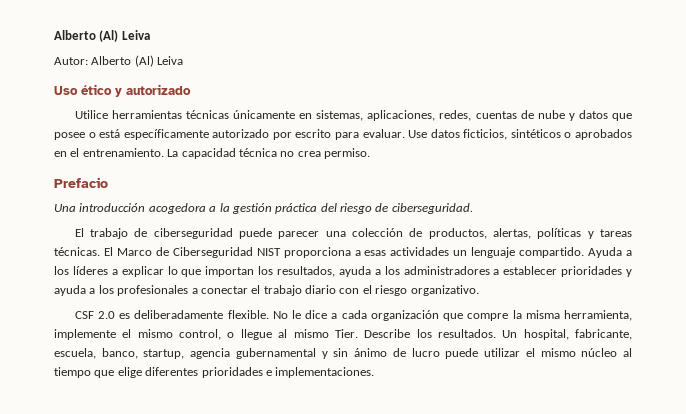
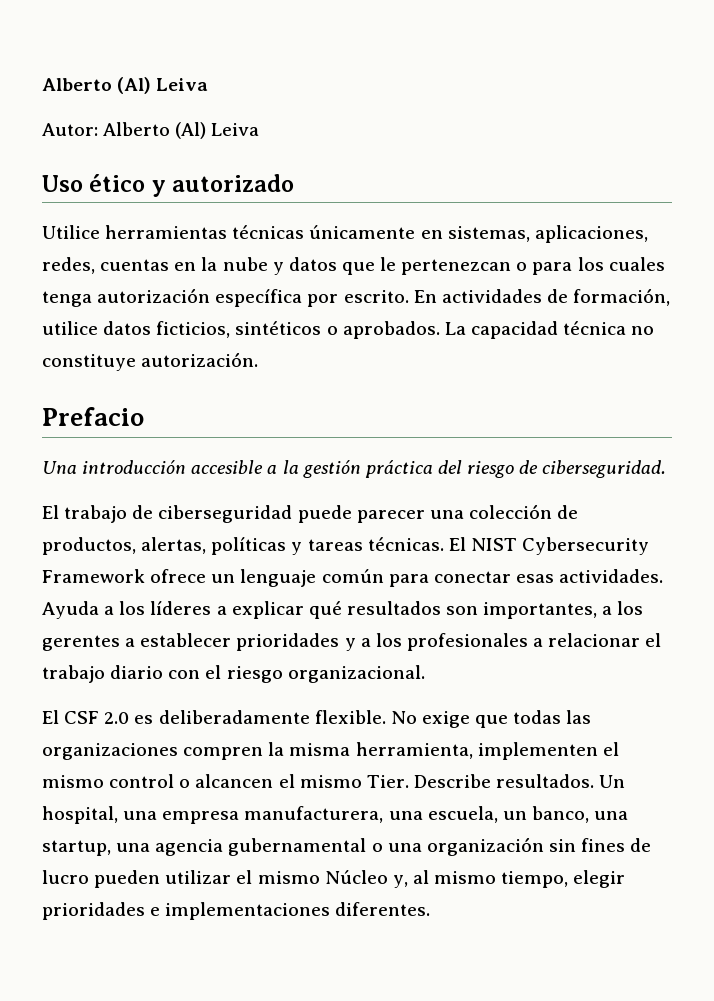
- Utilice herramientas técnicas únicamente en sistemas, aplicaciones, redes, cuentas de nube y datos que posee o está específicamente autorizado por escrito para evaluar. Use datos ficticios, sintéticos o aprobados en el entrenamiento.
+ Utilice herramientas técnicas únicamente en sistemas, aplicaciones, redes, cuentas en la nube y datos que le pertenezcan o para los cuales tenga autorización específica por escrito. En actividades de formación, utilice datos ficticios, sintéticos o aprobados.
- La capacidad técnica no crea permiso.
+ La capacidad técnica no constituye autorización.
- Una introducción acogedora a la gestión práctica del riesgo de ciberseguridad.
+ Una introducción accesible a la gestión práctica del riesgo de ciberseguridad.
- El Marco de Ciberseguridad NIST proporciona a esas actividades un lenguaje compartido.
+ El NIST Cybersecurity Framework ofrece un lenguaje común para conectar esas actividades.
- Ayuda a los líderes a explicar lo que importan los resultados, ayuda a los administradores a establecer prioridades y ayuda a los profesionales a conectar el trabajo diario con el riesgo organizativo.
- CSF 2.0 es deliberadamente flexible.
+ Ayuda a los líderes a explicar qué resultados son importantes, a los gerentes a establecer prioridades y a los profesionales a relacionar el trabajo diario con el riesgo organizacional.
+ El CSF 2.0 es deliberadamente flexible.
- No le dice a cada organización que compre la misma herramienta, implemente el mismo control, o llegue al mismo Tier.
+ No exige que todas las organizaciones compren la misma herramienta, implementen el mismo control o alcancen el mismo Tier.
- Describe los resultados.
+ Describe resultados.
- Un hospital, fabricante, escuela, banco, startup, agencia gubernamental y sin ánimo de lucro puede utilizar el mismo núcleo al tiempo que elige diferentes prioridades e implementaciones.
+ Un hospital, una empresa manufacturera, una escuela, un banco, una startup, una agencia gubernamental o una organización sin fines de lucro pueden utilizar el mismo Núcleo y, al mismo tiempo, elegir prioridades e implementaciones diferentes.

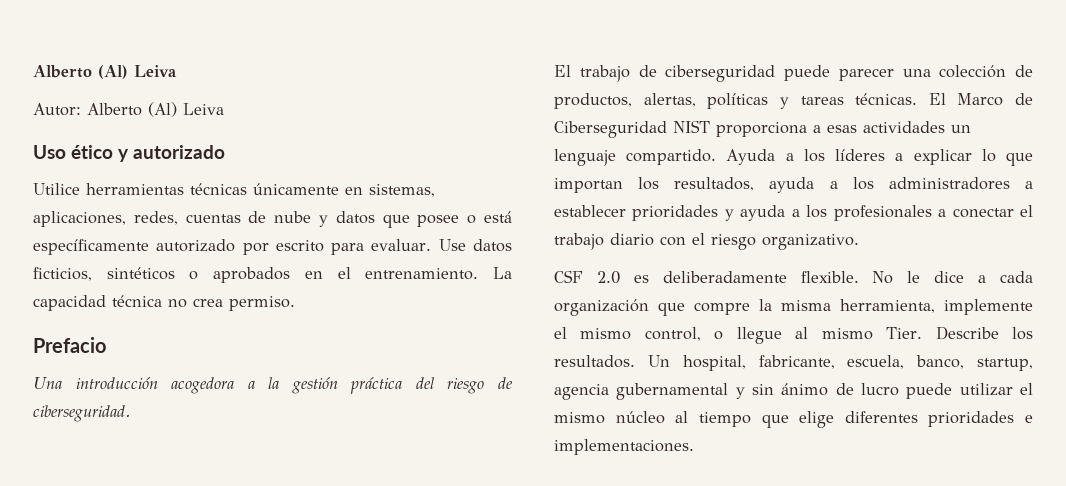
- Utilice herramientas técnicas únicamente en sistemas, aplicaciones, redes, cuentas en la nube y datos que le pertenezcan o para los cuales tenga autorización específica por escrito. En actividades de formación, utilice datos ficticios, sintéticos o aprobados.
+ Utilice herramientas técnicas únicamente en sistemas, aplicaciones, redes, cuentas de nube y datos que posee o está específicamente autorizado por escrito para evaluar. Use datos ficticios, sintéticos o aprobados en el entrenamiento.
- La capacidad técnica no constituye autorización.
+ La capacidad técnica no crea permiso.
- Una introducción accesible a la gestión práctica del riesgo de ciberseguridad.
+ Una introducción acogedora a la gestión práctica del riesgo de ciberseguridad.
- El NIST Cybersecurity Framework ofrece un lenguaje común para conectar esas actividades.
+ El Marco de Ciberseguridad NIST proporciona a esas actividades un lenguaje compartido.
- Ayuda a los líderes a explicar qué resultados son importantes, a los gerentes a establecer prioridades y a los profesionales a relacionar el trabajo diario con el riesgo organizacional.
- El CSF 2.0 es deliberadamente flexible.
+ Ayuda a los líderes a explicar lo que importan los resultados, ayuda a los administradores a establecer prioridades y ayuda a los profesionales a conectar el trabajo diario con el riesgo organizativo.
+ CSF 2.0 es deliberadamente flexible.
- No exige que todas las organizaciones compren la misma herramienta, implementen el mismo control o alcancen el mismo Tier.
+ No le dice a cada organización que compre la misma herramienta, implemente el mismo control, o llegue al mismo Tier.
- Describe resultados.
+ Describe los resultados.
- Un hospital, una empresa manufacturera, una escuela, un banco, una startup, una agencia gubernamental o una organización sin fines de lucro pueden utilizar el mismo Núcleo y, al mismo tiempo, elegir prioridades e implementaciones diferentes.
+ Un hospital, fabricante, escuela, banco, startup, agencia gubernamental y sin ánimo de lucro puede utilizar el mismo núcleo al tiempo que elige diferentes prioridades e implementaciones.

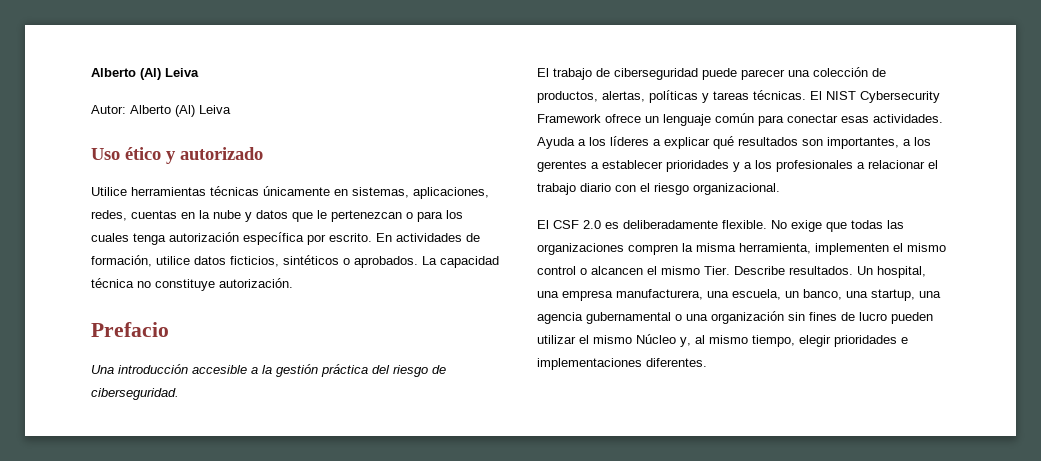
- Utilice herramientas técnicas únicamente en sistemas, aplicaciones, redes, cuentas de nube y datos que posee o está específicamente autorizado por escrito para evaluar. Use datos ficticios, sintéticos o aprobados en el entrenamiento.
+ Utilice herramientas técnicas únicamente en sistemas, aplicaciones, redes, cuentas en la nube y datos que le pertenezcan o para los cuales tenga autorización específica por escrito. En actividades de formación, utilice datos ficticios, sintéticos o aprobados.
- La capacidad técnica no crea permiso.
+ La capacidad técnica no constituye autorización.
- Una introducción acogedora a la gestión práctica del riesgo de ciberseguridad.
+ Una introducción accesible a la gestión práctica del riesgo de ciberseguridad.
- El Marco de Ciberseguridad NIST proporciona a esas actividades un lenguaje compartido.
+ El NIST Cybersecurity Framework ofrece un lenguaje común para conectar esas actividades.
- Ayuda a los líderes a explicar lo que importan los resultados, ayuda a los administradores a establecer prioridades y ayuda a los profesionales a conectar el trabajo diario con el riesgo organizativo.
- CSF 2.0 es deliberadamente flexible.
+ Ayuda a los líderes a explicar qué resultados son importantes, a los gerentes a establecer prioridades y a los profesionales a relacionar el trabajo diario con el riesgo organizacional.
+ El CSF 2.0 es deliberadamente flexible.
- No le dice a cada organización que compre la misma herramienta, implemente el mismo control, o llegue al mismo Tier.
+ No exige que todas las organizaciones compren la misma herramienta, implementen el mismo control o alcancen el mismo Tier.
- Describe los resultados.
+ Describe resultados.
- Un hospital, fabricante, escuela, banco, startup, agencia gubernamental y sin ánimo de lucro puede utilizar el mismo núcleo al tiempo que elige diferentes prioridades e implementaciones.
+ Un hospital, una empresa manufacturera, una escuela, un banco, una startup, una agencia gubernamental o una organización sin fines de lucro pueden utilizar el mismo Núcleo y, al mismo tiempo, elegir prioridades e implementaciones diferentes.

